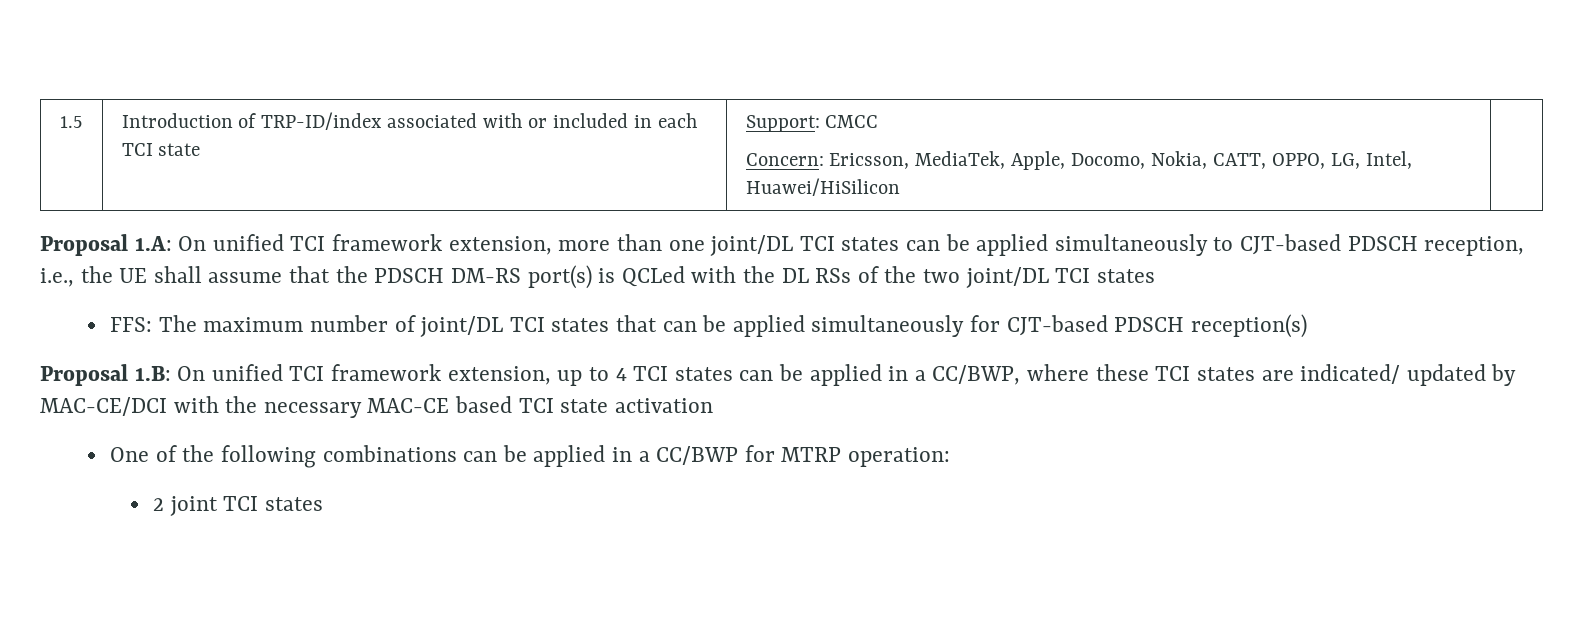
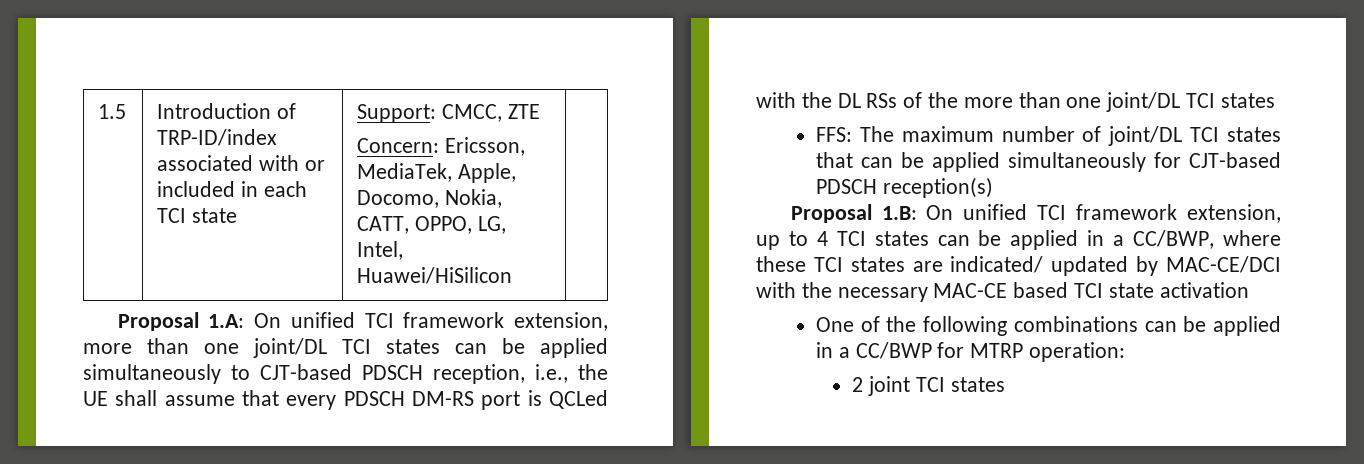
- 1.5 | Introduction of TRP-ID/index associated with or included in each TCI state | Support: CMCC
+ 1.5 | Introduction of TRP-ID/index associated with or included in each TCI state | Support: CMCC, ZTE
- Proposal 1.A: On unified TCI framework extension, more than one joint/DL TCI states can be applied simultaneously to CJT-based PDSCH reception, i.e., the UE shall assume that the PDSCH DM-RS port(s) is QCLed with the DL RSs of the two joint/DL TCI states
+ Proposal 1.A: On unified TCI framework extension, more than one joint/DL TCI states can be applied simultaneously to CJT-based PDSCH reception, i.e., the UE shall assume that every PDSCH DM-RS port is QCLed with the DL RSs of the more than one joint/DL TCI states

